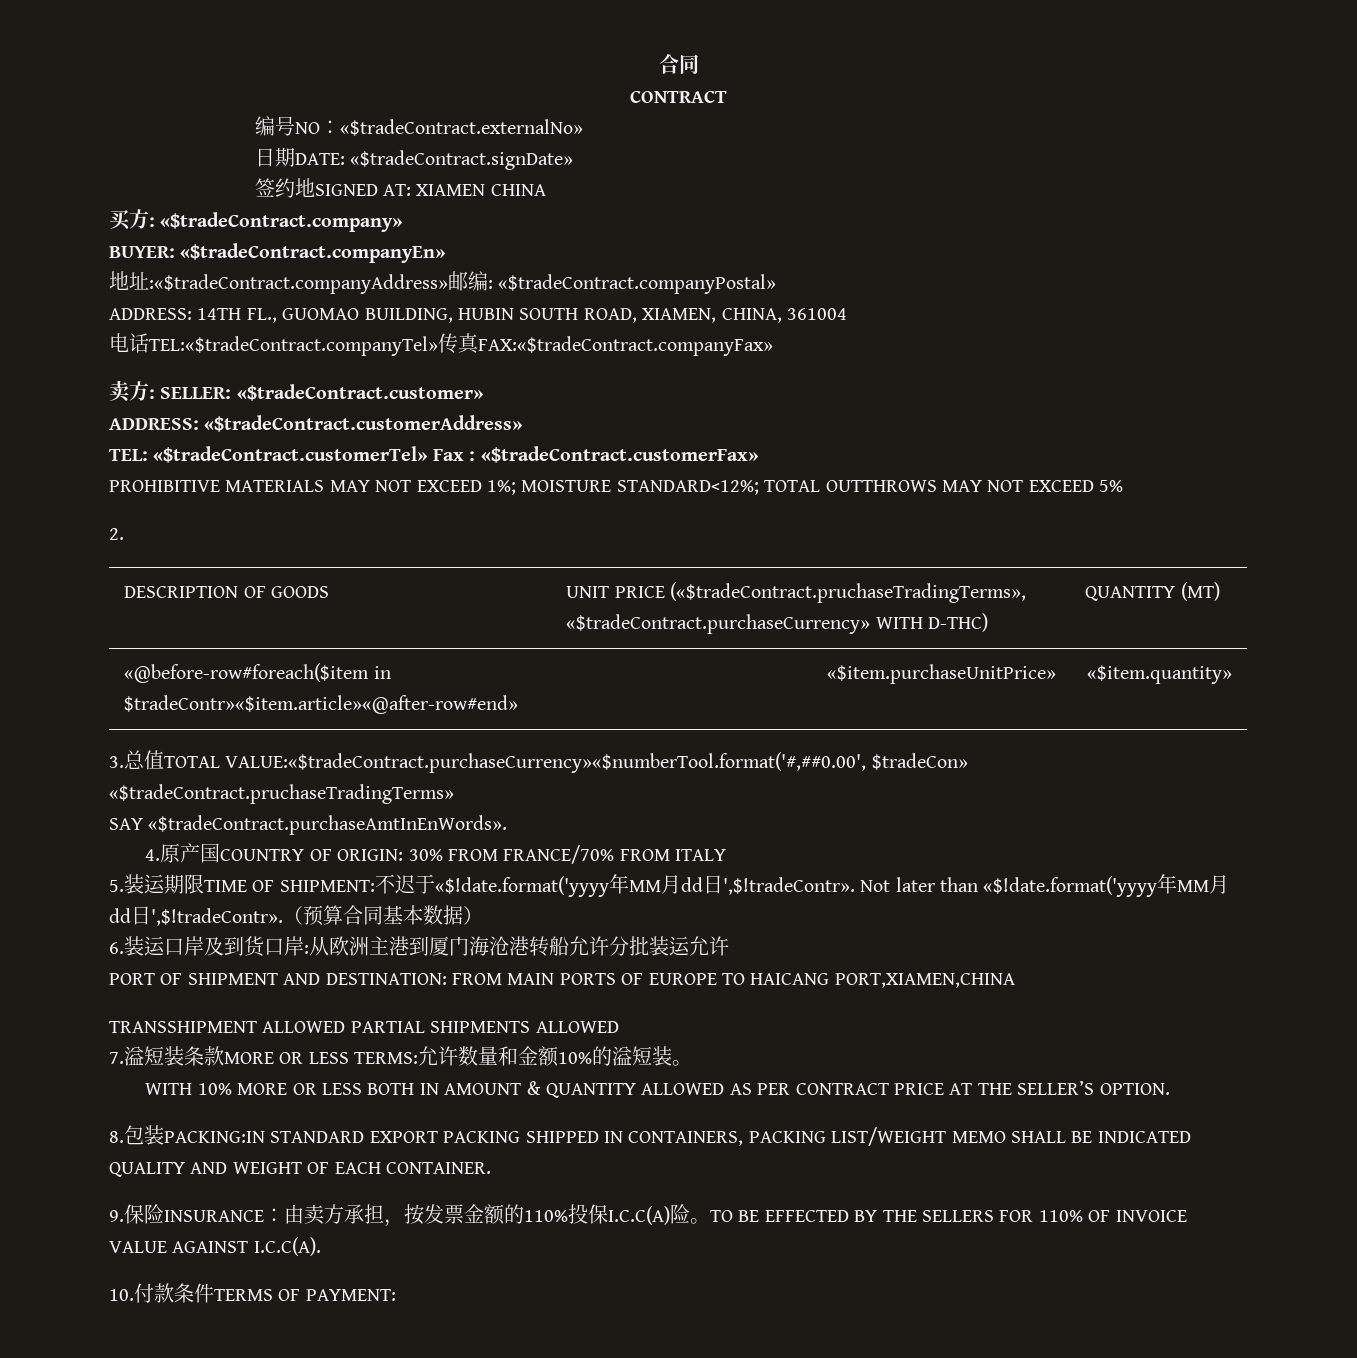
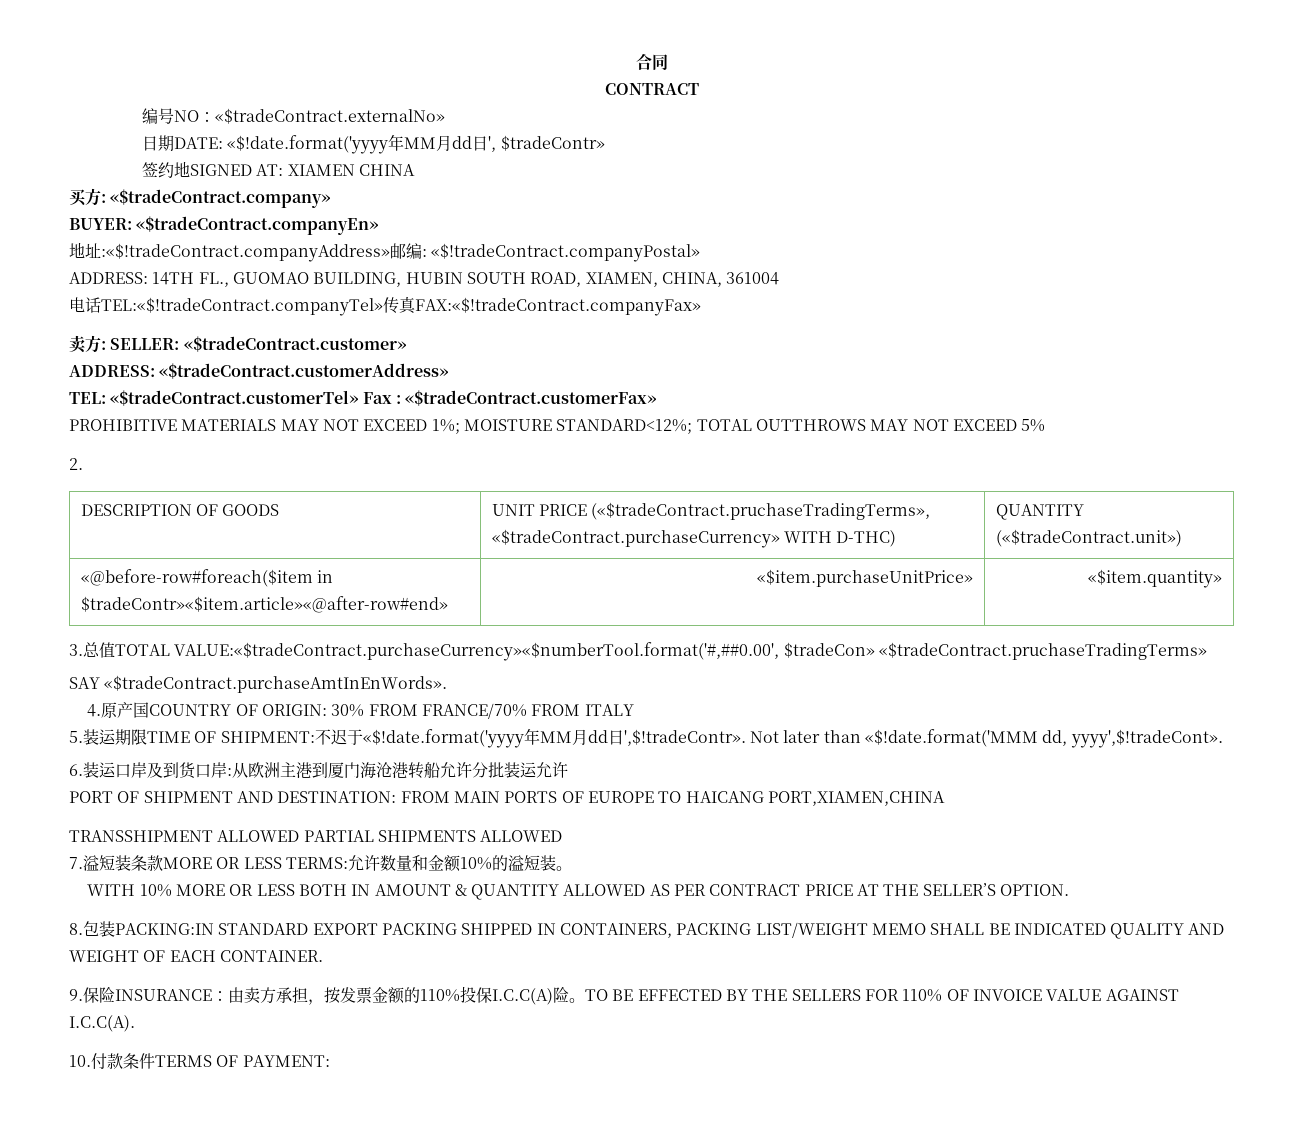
- 日期DATE: «$tradeContract.signDate»
+ 日期DATE: «$!date.format('yyyy年MM月dd日', $tradeContr»
- 地址:«$tradeContract.companyAddress»邮编: «$tradeContract.companyPostal»
+ 地址:«$!tradeContract.companyAddress»邮编: «$!tradeContract.companyPostal»
- 电话TEL:«$tradeContract.companyTel»传真FAX:«$tradeContract.companyFax»
+ 电话TEL:«$!tradeContract.companyTel»传真FAX:«$!tradeContract.companyFax»
- DESCRIPTION OF GOODS | UNIT PRICE («$tradeContract.pruchaseTradingTerms», «$tradeContract.purchaseCurrency» WITH D-THC) | QUANTITY (MT)
+ DESCRIPTION OF GOODS | UNIT PRICE («$tradeContract.pruchaseTradingTerms», «$tradeContract.purchaseCurrency» WITH D-THC) | QUANTITY («$tradeContract.unit»)
- Not later than «$!date.format('yyyy年MM月dd日',$!tradeContr».（预算合同基本数据）
+ Not later than «$!date.format('MMM dd, yyyy',$!tradeCont».

